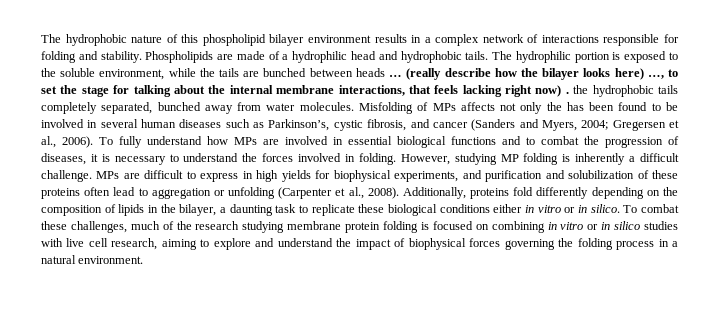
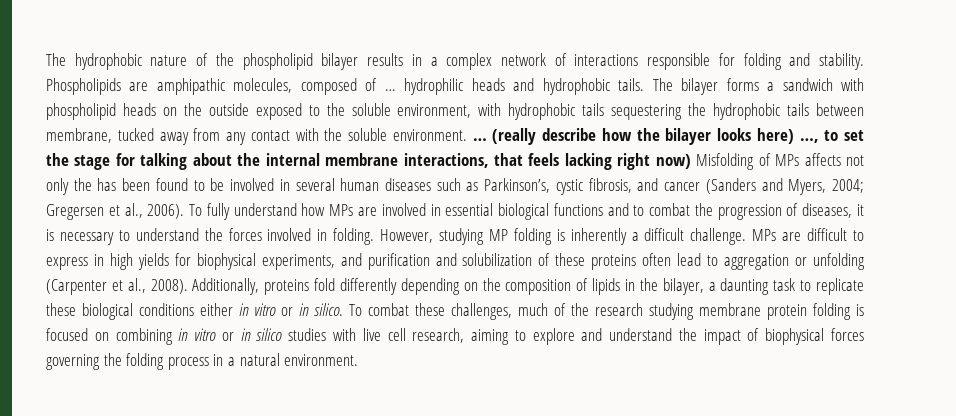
- The hydrophobic nature of this phospholipid bilayer environment results in a complex network of interactions responsible for folding and stability.
+ The hydrophobic nature of the phospholipid bilayer results in a complex network of interactions responsible for folding and stability.
- Phospholipids are made of a hydrophilic head and hydrophobic tails. The hydrophilic portion is exposed to the soluble environment, while the tails are bunched between heads …
+ Phospholipids are amphipathic molecules, composed of … hydrophilic heads and hydrophobic tails. The bilayer forms a sandwich with phospholipid heads on the outside exposed to the soluble environment, with hydrophobic tails sequestering the hydrophobic tails between membrane, tucked away from any contact with the soluble environment. …
- (really describe how the bilayer looks here) …, to set the stage for talking about the internal membrane interactions, that feels lacking right now) . the hydrophobic tails completely separated, bunched away from water molecules. Misfolding of MPs affects not only the has been found to be involved in several human diseases such as Parkinson’s, cystic fibrosis, and cancer (Sanders and Myers, 2004; Gregersen et al., 2006).
+ (really describe how the bilayer looks here) …, to set the stage for talking about the internal membrane interactions, that feels lacking right now) Misfolding of MPs affects not only the has been found to be involved in several human diseases such as Parkinson’s, cystic fibrosis, and cancer (Sanders and Myers, 2004; Gregersen et al., 2006).

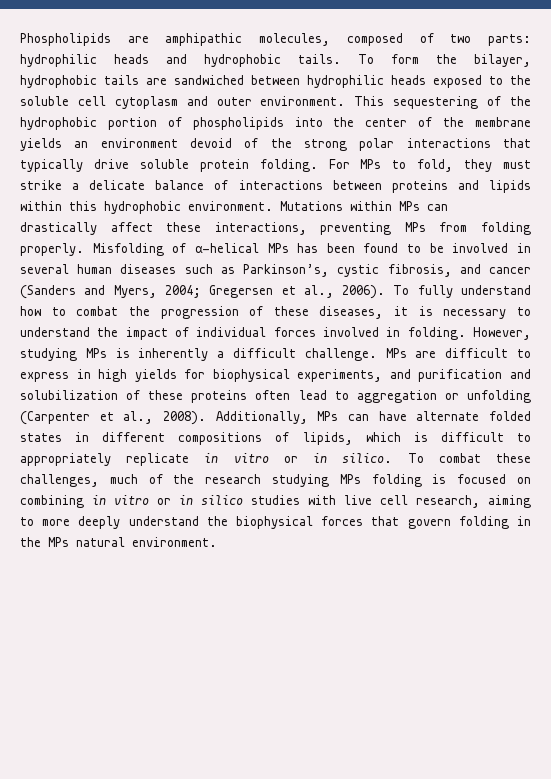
- The hydrophobic nature of the phospholipid bilayer results in a complex network of interactions responsible for folding and stability. Phospholipids are amphipathic molecules, composed of … hydrophilic heads and hydrophobic tails.
+ Phospholipids are amphipathic molecules, composed of two parts: hydrophilic heads and hydrophobic tails.
- The bilayer forms a sandwich with phospholipid heads on the outside exposed to the soluble environment, with hydrophobic tails sequestering the hydrophobic tails between membrane, tucked away from any contact with the soluble environment. … (really describe how the bilayer looks here) …, to set the stage for talking about the internal membrane interactions, that feels lacking right now) Misfolding of MPs affects not only the has been found to be involved in several human diseases such as Parkinson’s, cystic fibrosis, and cancer (Sanders and Myers, 2004; Gregersen et al., 2006).
+ To form the bilayer, hydrophobic tails are sandwiched between hydrophilic heads exposed to the soluble cell cytoplasm and outer environment. This sequestering of the hydrophobic portion of phospholipids into the center of the membrane yields an environment devoid of the strong polar interactions that typically drive soluble protein folding. For MPs to fold, they must strike a delicate balance of interactions between proteins and lipids within this hydrophobic environment. Mutations within MPs can drastically affect these interactions, preventing MPs from folding properly. Misfolding of α-helical MPs has been found to be involved in several human diseases such as Parkinson’s, cystic fibrosis, and cancer (Sanders and Myers, 2004; Gregersen et al., 2006).
- To fully understand how MPs are involved in essential biological functions and to combat the progression of diseases, it is necessary to understand the forces involved in folding.
+ To fully understand how to combat the progression of these diseases, it is necessary to understand the impact of individual forces involved in folding.
- However, studying MP folding is inherently a difficult challenge.
+ However, studying MPs is inherently a difficult challenge.
- Additionally, proteins fold differently depending on the composition of lipids in the bilayer, a daunting task to replicate these biological conditions either in vitro or in silico.
+ Additionally, MPs can have alternate folded states in different compositions of lipids, which is difficult to appropriately replicate in vitro or in silico.
- To combat these challenges, much of the research studying membrane protein folding is focused on combining in vitro or in silico studies with live cell research, aiming to explore and understand the impact of biophysical forces governing the folding process in a natural environment.
+ To combat these challenges, much of the research studying MPs folding is focused on combining in vitro or in silico studies with live cell research, aiming to more deeply understand the biophysical forces that govern folding in the MPs natural environment.

